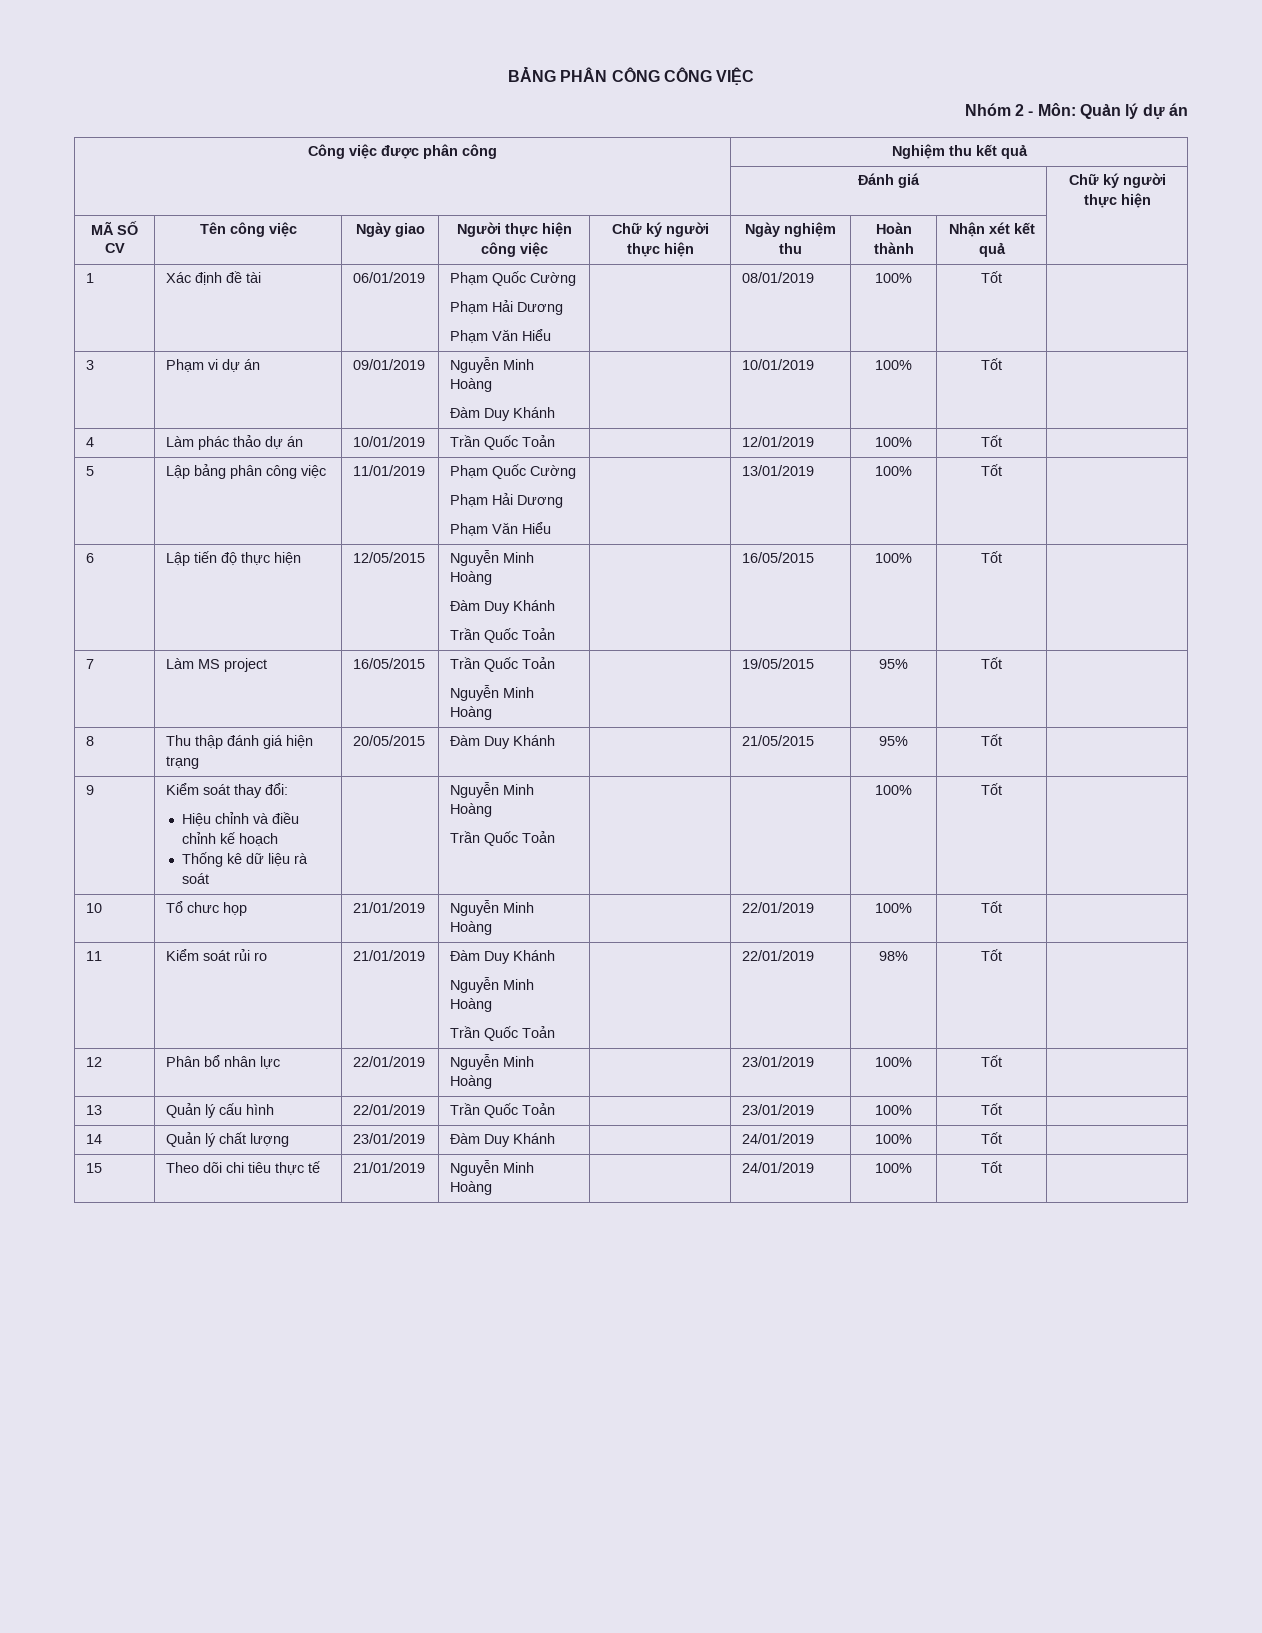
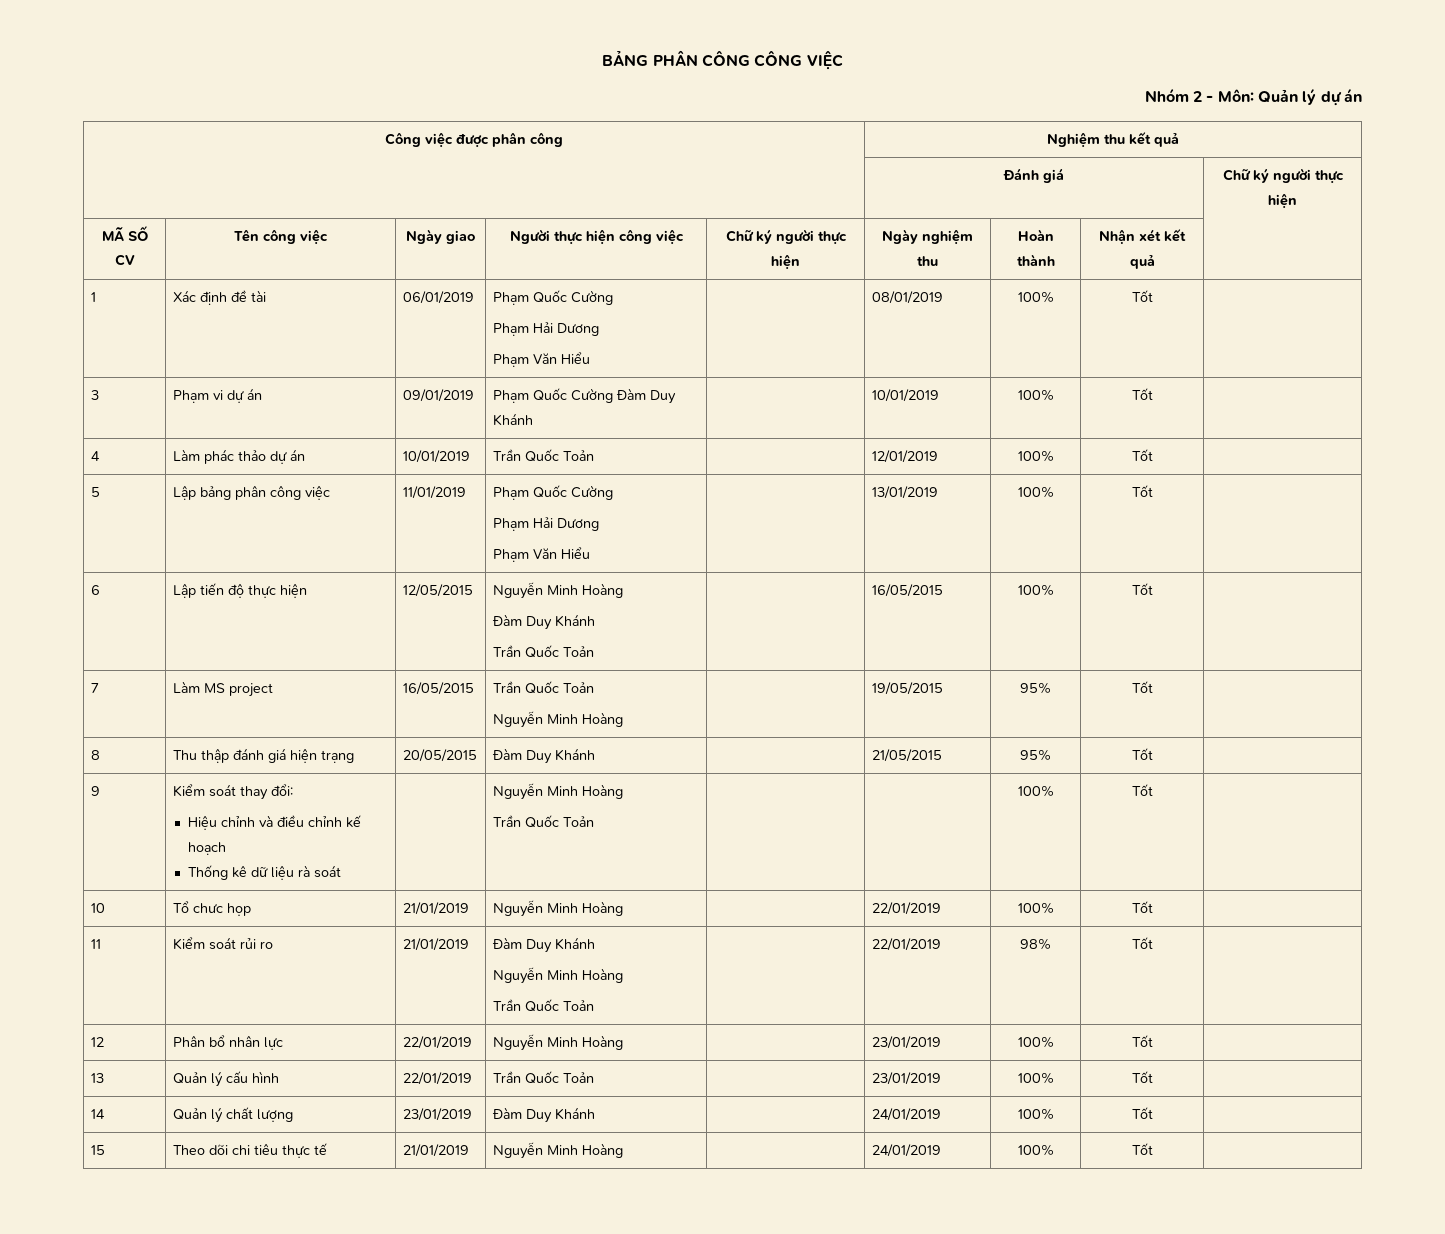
- 3 | Phạm vi dự án | 09/01/2019 | Nguyễn Minh Hoàng
- Đàm Duy Khánh | | 10/01/2019 | 100% | Tốt |
+ 3 | Phạm vi dự án | 09/01/2019 | Phạm Quốc Cường Đàm Duy Khánh | | 10/01/2019 | 100% | Tốt |

